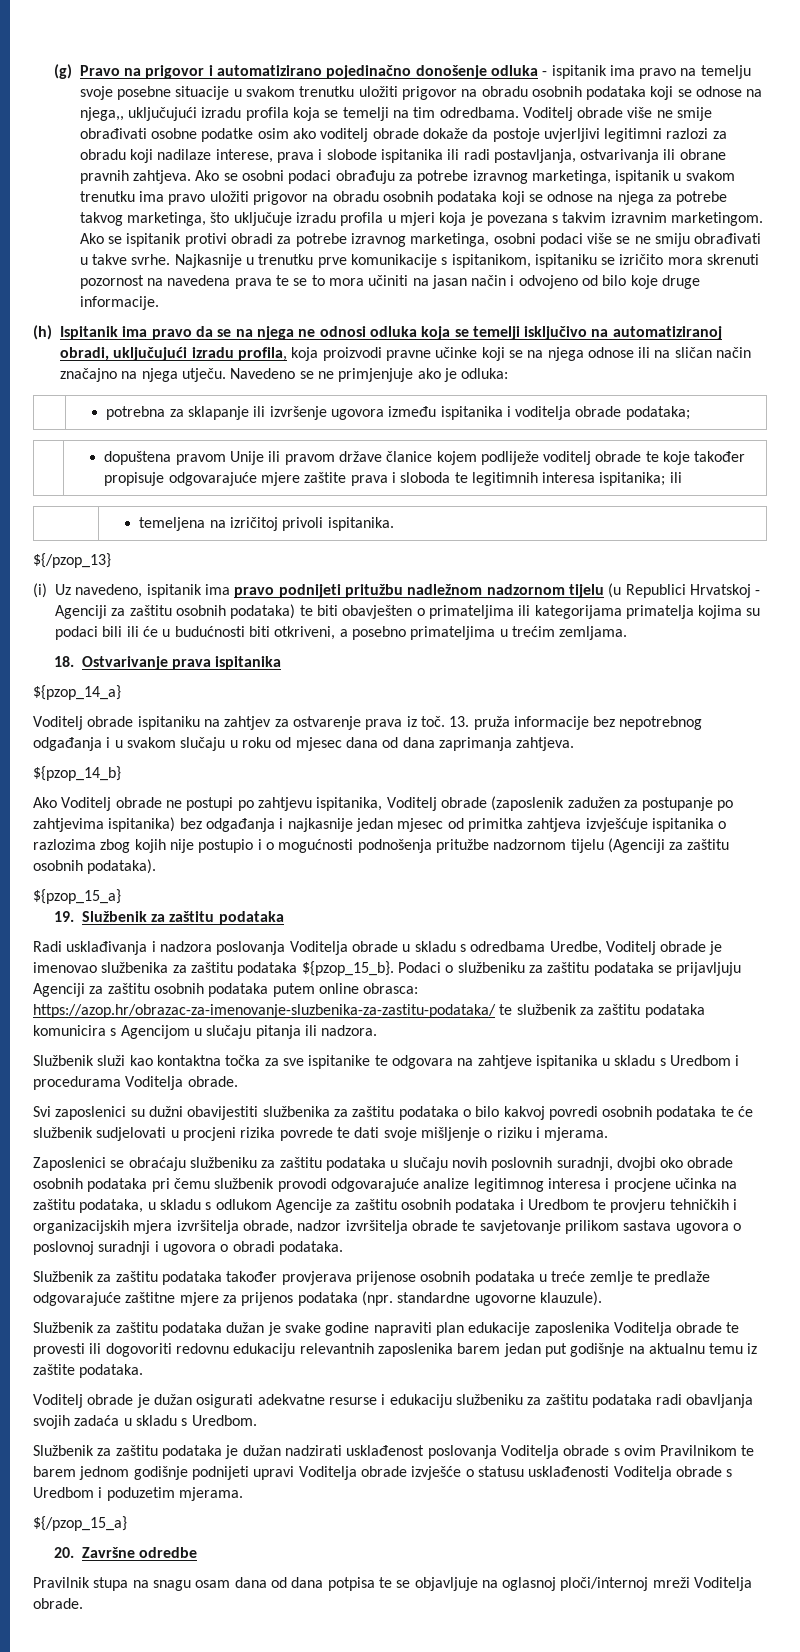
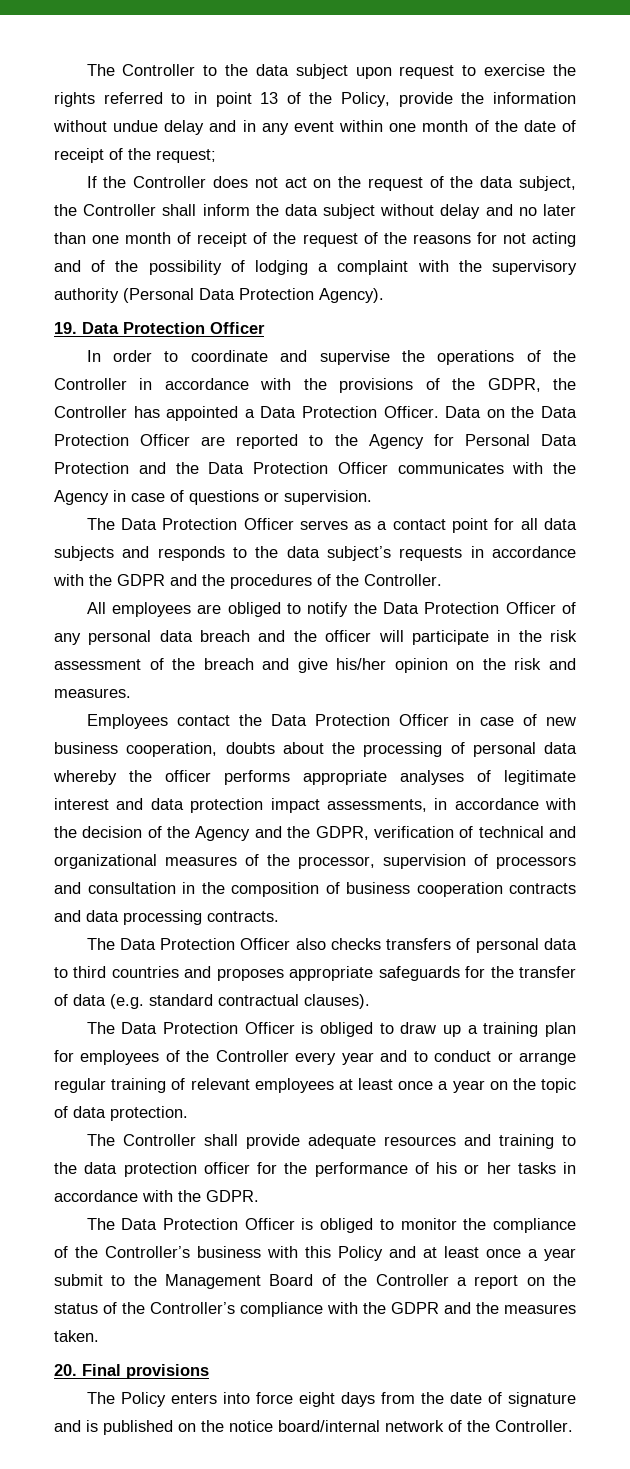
- (g) Pravo na prigovor i automatizirano pojedinačno donošenje odluka - ispitanik ima pravo na temelju svoje posebne situacije u svakom trenutku uložiti prigovor na obradu osobnih podataka koji se odnose na njega,, uključujući izradu profila koja se temelji na tim odredbama. Voditelj obrade više ne smije obrađivati osobne podatke osim ako voditelj obrade dokaže da postoje uvjerljivi legitimni razlozi za obradu koji nadilaze interese, prava i slobode ispitanika ili radi postavljanja, ostvarivanja ili obrane pravnih zahtjeva. Ako se osobni podaci obrađuju za potrebe izravnog marketinga, ispitanik u svakom trenutku ima pravo uložiti prigovor na obradu osobnih podataka koji se odnose na njega za potrebe takvog marketinga, što uključuje izradu profila u mjeri koja je povezana s takvim izravnim marketingom. Ako se ispitanik protivi obradi za potrebe izravnog marketinga, osobni podaci više se ne smiju obrađivati u takve svrhe. Najkasnije u trenutku prve komunikacije s ispitanikom, ispitaniku se izričito mora skrenuti pozornost na navedena prava te se to mora učiniti na jasan način i odvojeno od bilo koje druge informacije.
- (h) Ispitanik ima pravo da se na njega ne odnosi odluka koja se temelji isključivo na automatiziranoj obradi, uključujući izradu profila, koja proizvodi pravne učinke koji se na njega odnose ili na sličan način značajno na njega utječu. Navedeno se ne primjenjuje ako je odluka:
- | potrebna za sklapanje ili izvršenje ugovora između ispitanika i voditelja obrade podataka;
- | dopuštena pravom Unije ili pravom države članice kojem podliježe voditelj obrade te koje također propisuje odgovarajuće mjere zaštite prava i sloboda te legitimnih interesa ispitanika; ili
- | temeljena na izričitoj privoli ispitanika.
- ${/pzop_13}
- (i) Uz navedeno, ispitanik ima pravo podnijeti pritužbu nadležnom nadzornom tijelu (u Republici Hrvatskoj - Agenciji za zaštitu osobnih podataka) te biti obavješten o primateljima ili kategorijama primatelja kojima su podaci bili ili će u budućnosti biti otkriveni, a posebno primateljima u trećim zemljama.
- 18. Ostvarivanje prava ispitanika
- ${pzop_14_a}
- Voditelj obrade ispitaniku na zahtjev za ostvarenje prava iz toč. 13. pruža informacije bez nepotrebnog odgađanja i u svakom slučaju u roku od mjesec dana od dana zaprimanja zahtjeva.
- ${pzop_14_b}
- Ako Voditelj obrade ne postupi po zahtjevu ispitanika, Voditelj obrade (zaposlenik zadužen za postupanje po zahtjevima ispitanika) bez odgađanja i najkasnije jedan mjesec od primitka zahtjeva izvješćuje ispitanika o razlozima zbog kojih nije postupio i o mogućnosti podnošenja pritužbe nadzornom tijelu (Agenciji za zaštitu osobnih podataka).
- ${pzop_15_a}
- 19. Službenik za zaštitu podataka
- Radi usklađivanja i nadzora poslovanja Voditelja obrade u skladu s odredbama Uredbe, Voditelj obrade je imenovao službenika za zaštitu podataka ${pzop_15_b}. Podaci o službeniku za zaštitu podataka se prijavljuju Agenciji za zaštitu osobnih podataka putem online obrasca: https://azop.hr/obrazac-za-imenovanje-sluzbenika-za-zastitu-podataka/ te službenik za zaštitu podataka komunicira s Agencijom u slučaju pitanja ili nadzora.
- Službenik služi kao kontaktna točka za sve ispitanike te odgovara na zahtjeve ispitanika u skladu s Uredbom i procedurama Voditelja obrade.
- Svi zaposlenici su dužni obavijestiti službenika za zaštitu podataka o bilo kakvoj povredi osobnih podataka te će službenik sudjelovati u procjeni rizika povrede te dati svoje mišljenje o riziku i mjerama.
- Zaposlenici se obraćaju službeniku za zaštitu podataka u slučaju novih poslovnih suradnji, dvojbi oko obrade osobnih podataka pri čemu službenik provodi odgovarajuće analize legitimnog interesa i procjene učinka na zaštitu podataka, u skladu s odlukom Agencije za zaštitu osobnih podataka i Uredbom te provjeru tehničkih i organizacijskih mjera izvršitelja obrade, nadzor izvršitelja obrade te savjetovanje prilikom sastava ugovora o poslovnoj suradnji i ugovora o obradi podataka.
- Službenik za zaštitu podataka također provjerava prijenose osobnih podataka u treće zemlje te predlaže odgovarajuće zaštitne mjere za prijenos podataka (npr. standardne ugovorne klauzule).
- Službenik za zaštitu podataka dužan je svake godine napraviti plan edukacije zaposlenika Voditelja obrade te provesti ili dogovoriti redovnu edukaciju relevantnih zaposlenika barem jedan put godišnje na aktualnu temu iz zaštite podataka.
- Voditelj obrade je dužan osigurati adekvatne resurse i edukaciju službeniku za zaštitu podataka radi obavljanja svojih zadaća u skladu s Uredbom.
- Službenik za zaštitu podataka je dužan nadzirati usklađenost poslovanja Voditelja obrade s ovim Pravilnikom te barem jednom godišnje podnijeti upravi Voditelja obrade izvješće o statusu usklađenosti Voditelja obrade s Uredbom i poduzetim mjerama.
- ${/pzop_15_a}
- 20. Završne odredbe
- Pravilnik stupa na snagu osam dana od dana potpisa te se objavljuje na oglasnoj ploči/internoj mreži Voditelja obrade.
+ The Controller to the data subject upon request to exercise the rights referred to in point 13 of the Policy, provide the information without undue delay and in any event within one month of the date of receipt of the request;
+ If the Controller does not act on the request of the data subject, the Controller shall inform the data subject without delay and no later than one month of receipt of the request of the reasons for not acting and of the possibility of lodging a complaint with the supervisory authority (Personal Data Protection Agency).
+ 19. Data Protection Officer
+ In order to coordinate and supervise the operations of the Controller in accordance with the provisions of the GDPR, the Controller has appointed a Data Protection Officer. Data on the Data Protection Officer are reported to the Agency for Personal Data Protection and the Data Protection Officer communicates with the Agency in case of questions or supervision.
+ The Data Protection Officer serves as a contact point for all data subjects and responds to the data subject’s requests in accordance with the GDPR and the procedures of the Controller.
+ All employees are obliged to notify the Data Protection Officer of any personal data breach and the officer will participate in the risk assessment of the breach and give his/her opinion on the risk and measures.
+ Employees contact the Data Protection Officer in case of new business cooperation, doubts about the processing of personal data whereby the officer performs appropriate analyses of legitimate interest and data protection impact assessments, in accordance with the decision of the Agency and the GDPR, verification of technical and organizational measures of the processor, supervision of processors and consultation in the composition of business cooperation contracts and data processing contracts.
+ The Data Protection Officer also checks transfers of personal data to third countries and proposes appropriate safeguards for the transfer of data (e.g. standard contractual clauses).
+ The Data Protection Officer is obliged to draw up a training plan for employees of the Controller every year and to conduct or arrange regular training of relevant employees at least once a year on the topic of data protection.
+ The Controller shall provide adequate resources and training to the data protection officer for the performance of his or her tasks in accordance with the GDPR.
+ The Data Protection Officer is obliged to monitor the compliance of the Controller’s business with this Policy and at least once a year submit to the Management Board of the Controller a report on the status of the Controller’s compliance with the GDPR and the measures taken.
+ 20. Final provisions
+ The Policy enters into force eight days from the date of signature and is published on the notice board/internal network of the Controller.

